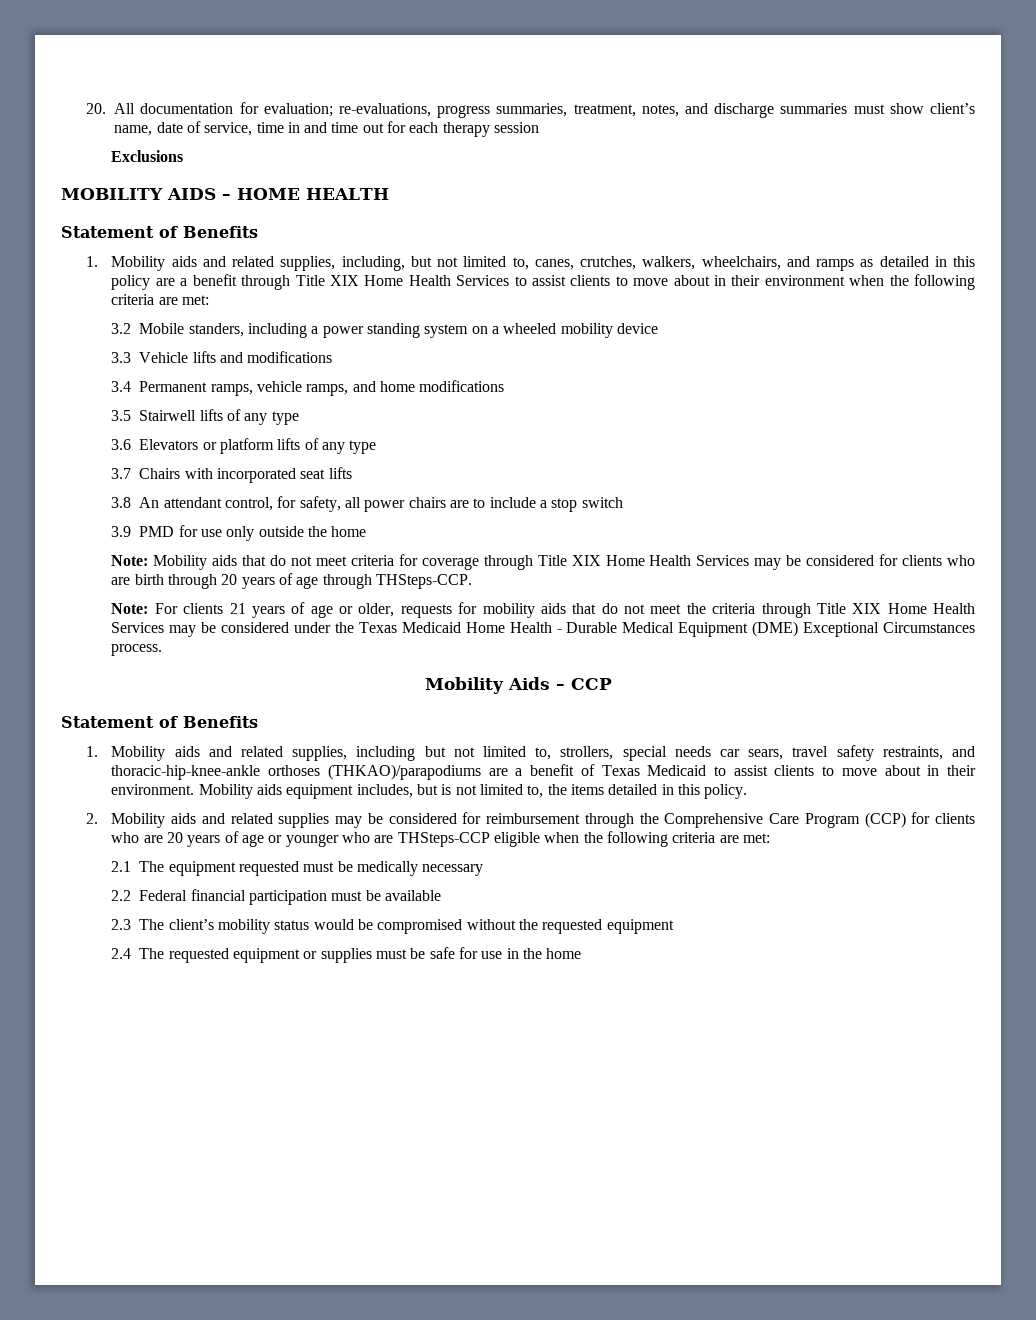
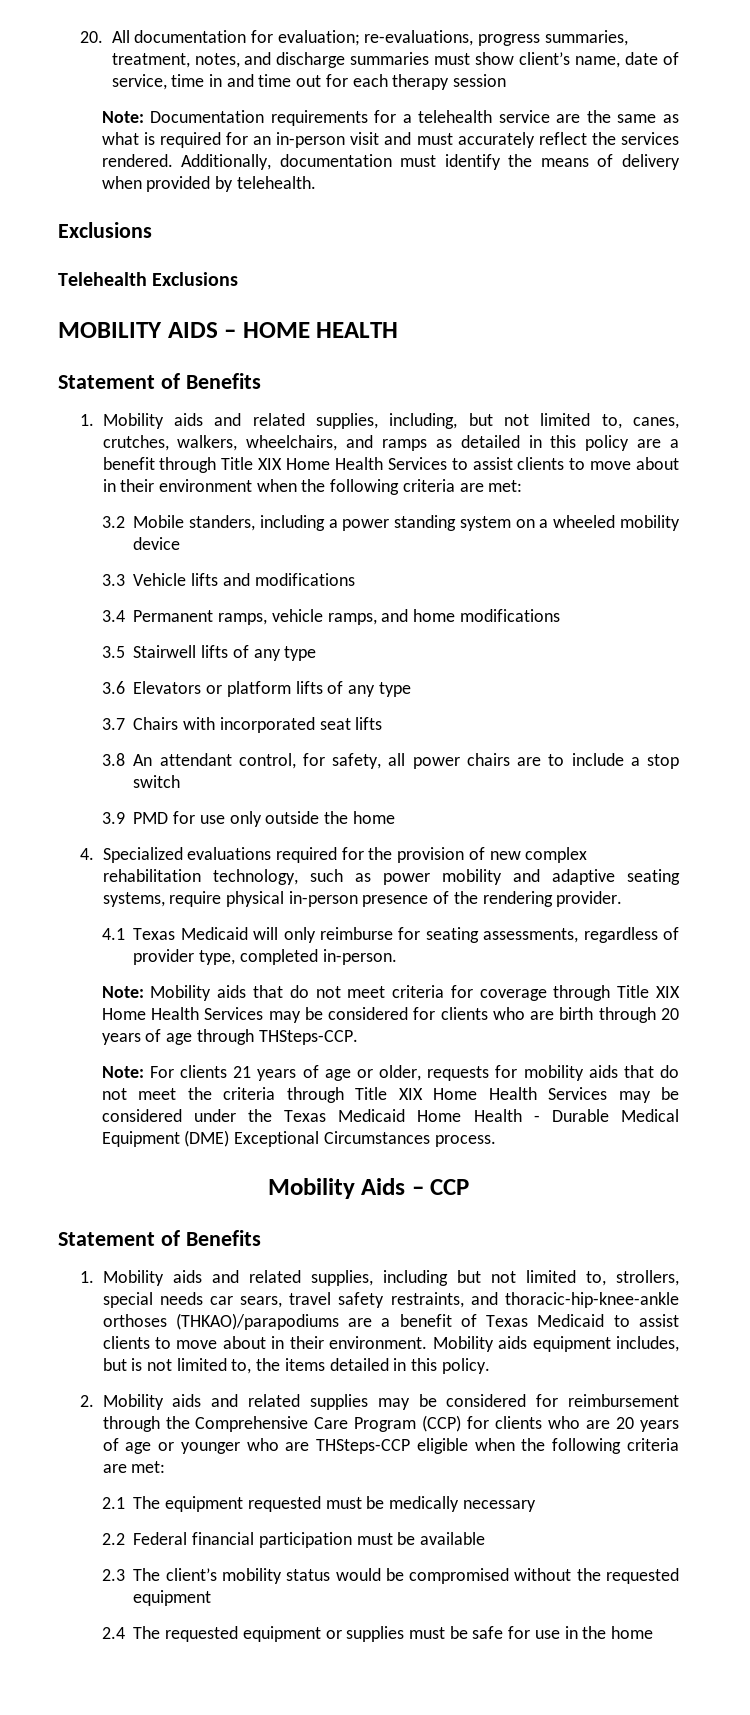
+ Note: Documentation requirements for a telehealth service are the same as what is required for an in-person visit and must accurately reflect the services rendered. Additionally, documentation must identify the means of delivery when provided by telehealth.
  Exclusions
+ Telehealth Exclusions
+ 4. Specialized evaluations required for the provision of new complex rehabilitation technology, such as power mobility and adaptive seating systems, require physical in-person presence of the rendering provider.
+ 4.1 Texas Medicaid will only reimburse for seating assessments, regardless of provider type, completed in-person.

